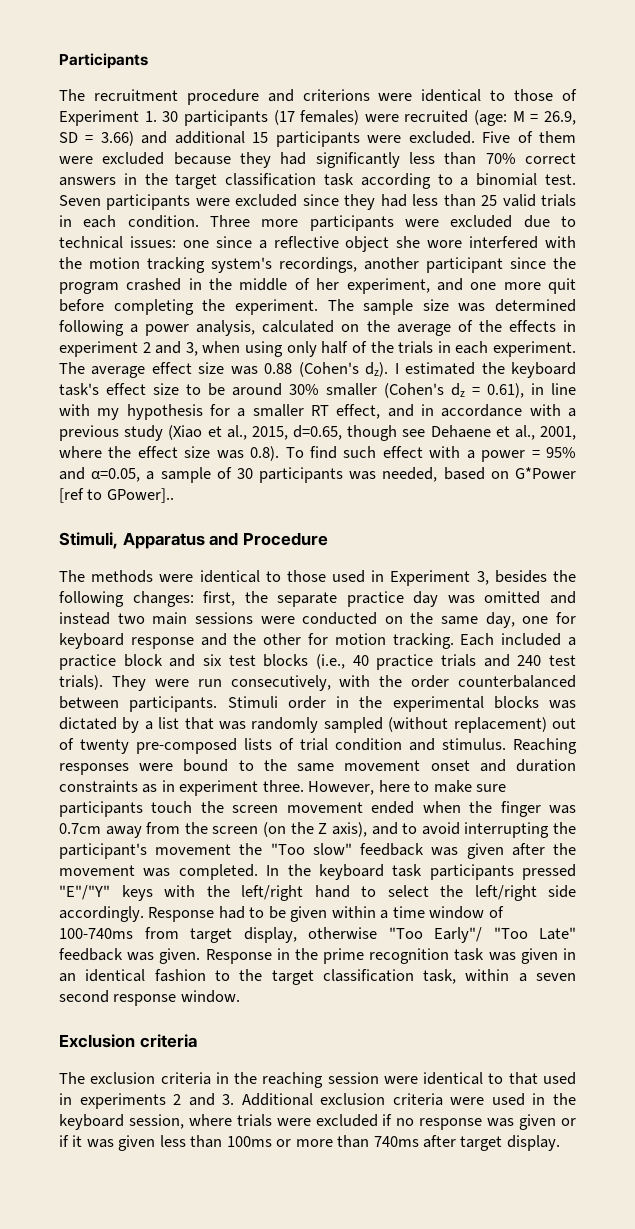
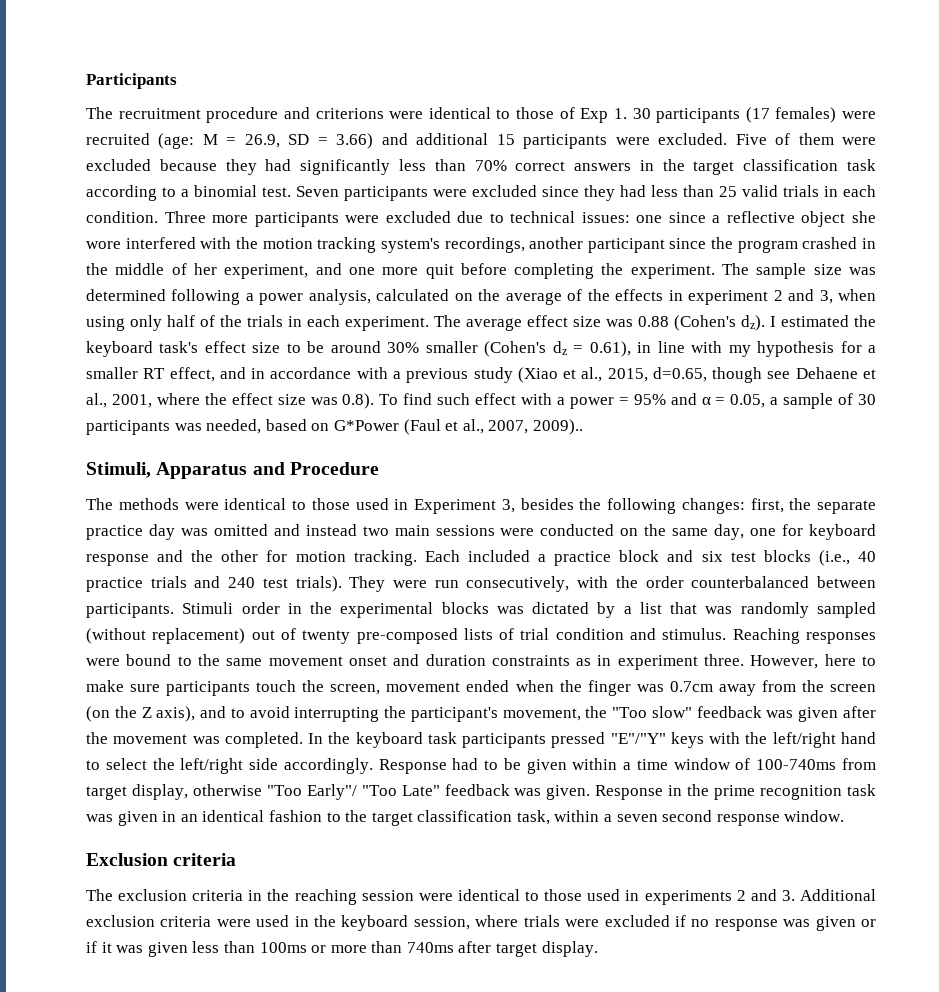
- The recruitment procedure and criterions were identical to those of Experiment 1. 30 participants (17 females) were recruited (age: M = 26.9, SD = 3.66) and additional 15 participants were excluded.
+ The recruitment procedure and criterions were identical to those of Exp 1. 30 participants (17 females) were recruited (age: M = 26.9, SD = 3.66) and additional 15 participants were excluded.
- I estimated the keyboard task's effect size to be around 30% smaller (Cohen's dz = 0.61), in line with my hypothesis for a smaller RT effect, and in accordance with a previous study (Xiao et al., 2015, d=0.65, though see Dehaene et al., 2001, where the effect size was 0.8). To find such effect with a power = 95% and α=0.05, a sample of 30 participants was needed, based on G*Power [ref to GPower]..
+ I estimated the keyboard task's effect size to be around 30% smaller (Cohen's dz = 0.61), in line with my hypothesis for a smaller RT effect, and in accordance with a previous study (Xiao et al., 2015, d=0.65, though see Dehaene et al., 2001, where the effect size was 0.8). To find such effect with a power = 95% and α = 0.05, a sample of 30 participants was needed, based on G*Power (Faul et al., 2007, 2009)..
- However, here to make sure participants touch the screen movement ended when the finger was 0.7cm away from the screen (on the Z axis), and to avoid interrupting the participant's movement the "Too slow" feedback was given after the movement was completed.
+ However, here to make sure participants touch the screen, movement ended when the finger was 0.7cm away from the screen (on the Z axis), and to avoid interrupting the participant's movement, the "Too slow" feedback was given after the movement was completed.
- The exclusion criteria in the reaching session were identical to that used in experiments 2 and 3. Additional exclusion criteria were used in the keyboard session, where trials were excluded if no response was given or if it was given less than 100ms or more than 740ms after target display.
+ The exclusion criteria in the reaching session were identical to those used in experiments 2 and 3. Additional exclusion criteria were used in the keyboard session, where trials were excluded if no response was given or if it was given less than 100ms or more than 740ms after target display.

